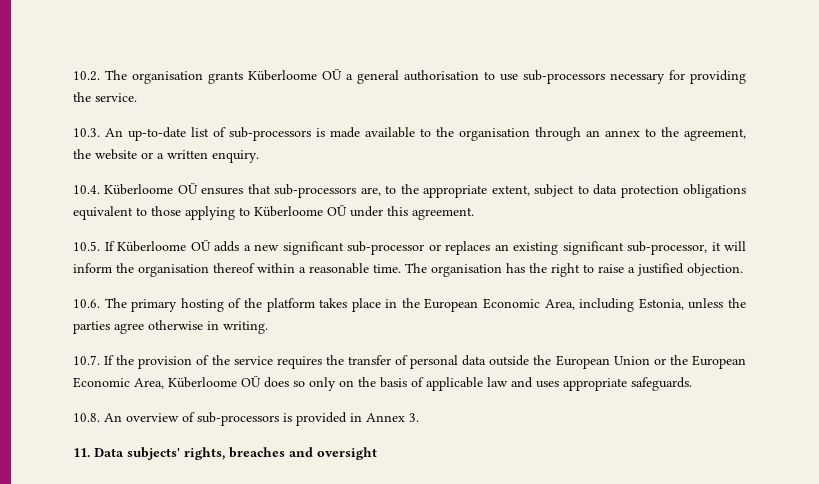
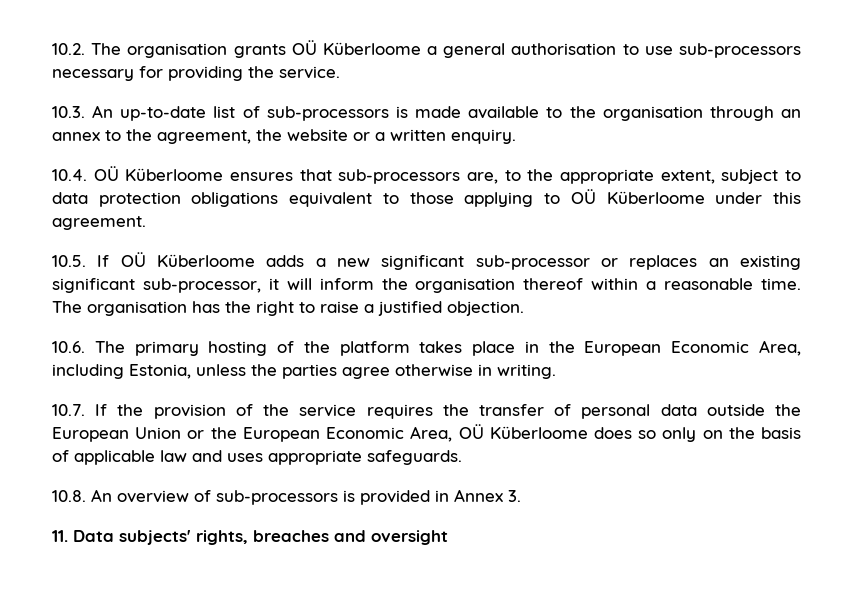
- 10.2. The organisation grants Küberloome OÜ a general authorisation to use sub-processors necessary for providing the service.
+ 10.2. The organisation grants OÜ Küberloome a general authorisation to use sub-processors necessary for providing the service.
- 10.4. Küberloome OÜ ensures that sub-processors are, to the appropriate extent, subject to data protection obligations equivalent to those applying to Küberloome OÜ under this agreement.
+ 10.4. OÜ Küberloome ensures that sub-processors are, to the appropriate extent, subject to data protection obligations equivalent to those applying to OÜ Küberloome under this agreement.
- 10.5. If Küberloome OÜ adds a new significant sub-processor or replaces an existing significant sub-processor, it will inform the organisation thereof within a reasonable time.
+ 10.5. If OÜ Küberloome adds a new significant sub-processor or replaces an existing significant sub-processor, it will inform the organisation thereof within a reasonable time.
- 10.7. If the provision of the service requires the transfer of personal data outside the European Union or the European Economic Area, Küberloome OÜ does so only on the basis of applicable law and uses appropriate safeguards.
+ 10.7. If the provision of the service requires the transfer of personal data outside the European Union or the European Economic Area, OÜ Küberloome does so only on the basis of applicable law and uses appropriate safeguards.

